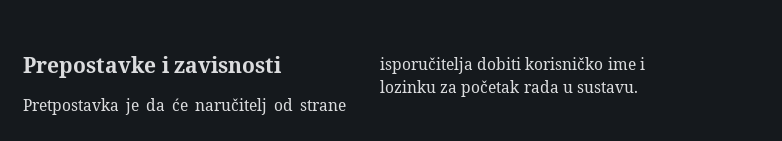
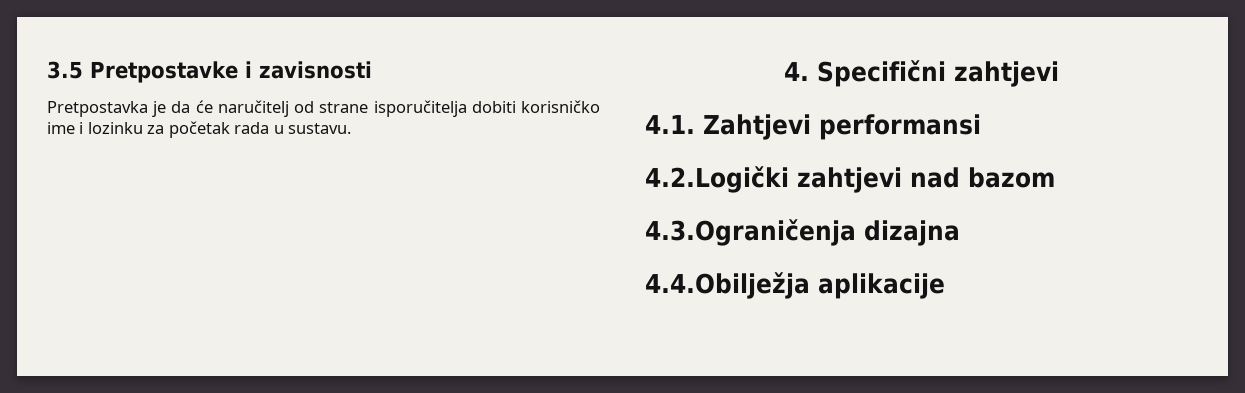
- Prepostavke i zavisnosti
+ 3.5 Pretpostavke i zavisnosti
+ 4. Specifični zahtjevi
+ 4.1. Zahtjevi performansi
+ 4.2.Logički zahtjevi nad bazom
+ 4.3.Ograničenja dizajna
+ 4.4.Obilježja aplikacije

